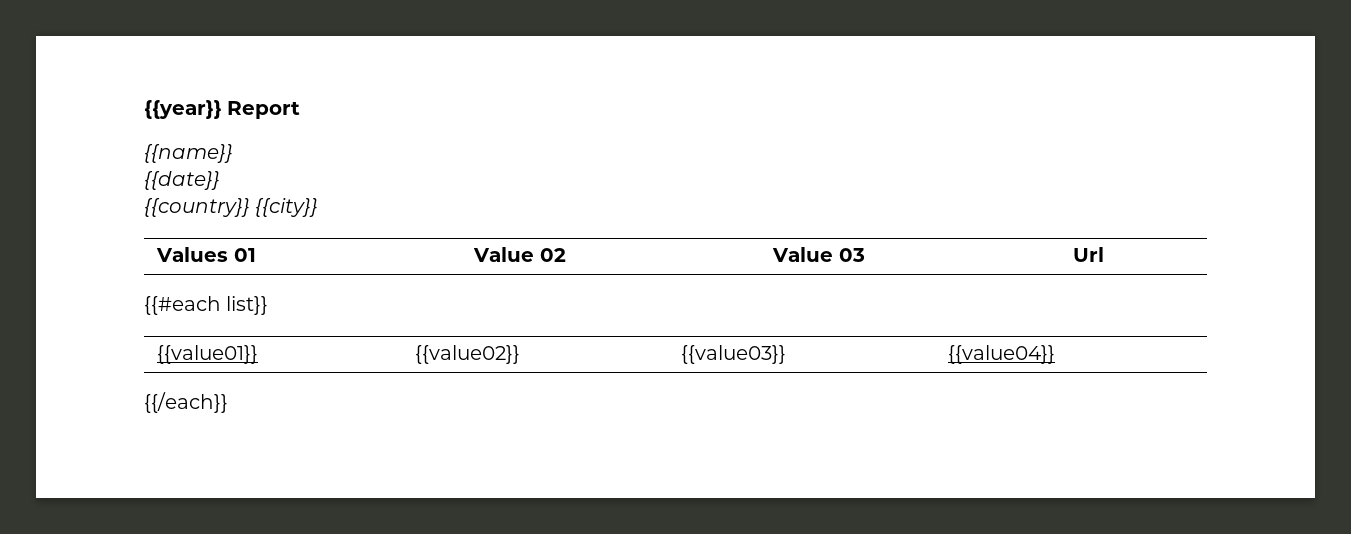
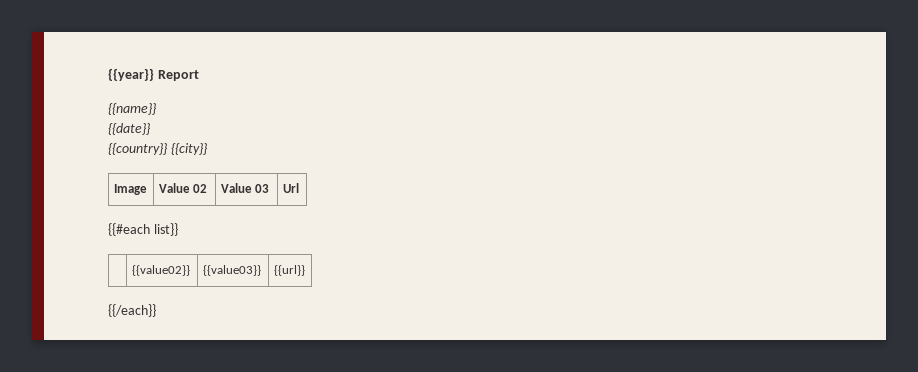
- Values 01 | Value 02 | Value 03 | Url
+ Image | Value 02 | Value 03 | Url
- {{value01}} | {{value02}} | {{value03}} | {{value04}}
+ | {{value02}} | {{value03}} | {{url}}

